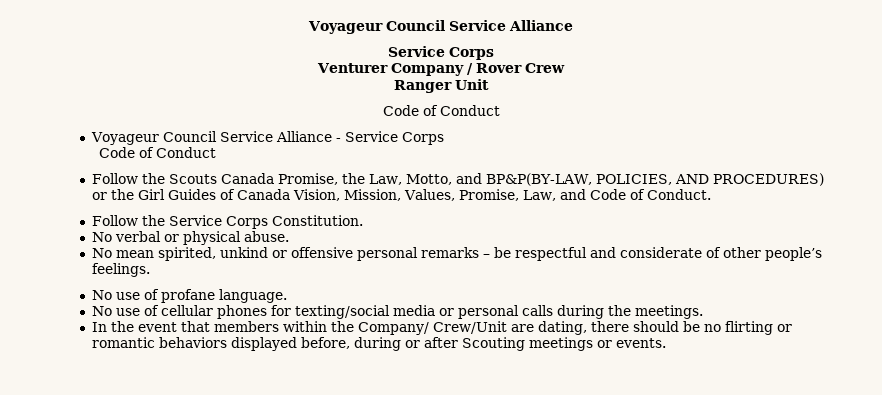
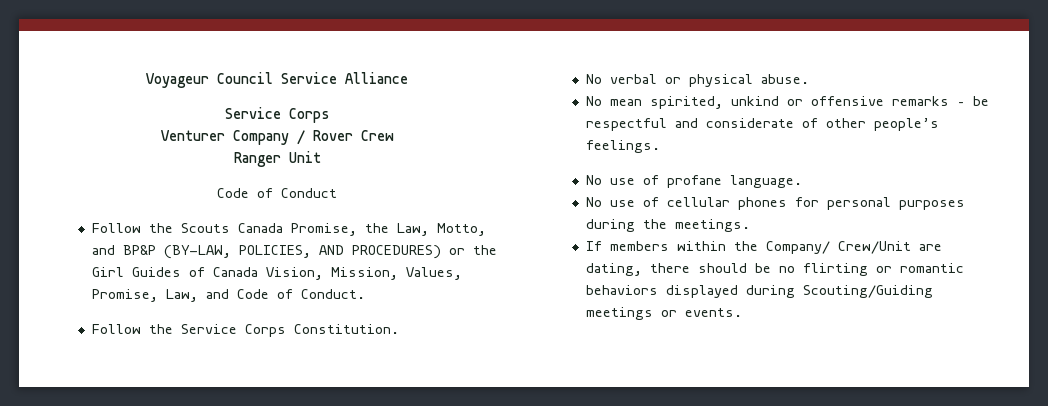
- Voyageur Council Service Alliance - Service Corps
- Code of Conduct
- Follow the Scouts Canada Promise, the Law, Motto, and BP&P(BY-LAW, POLICIES, AND PROCEDURES) or the Girl Guides of Canada Vision, Mission, Values, Promise, Law, and Code of Conduct.
+ Follow the Scouts Canada Promise, the Law, Motto, and BP&P (BY-LAW, POLICIES, AND PROCEDURES) or the Girl Guides of Canada Vision, Mission, Values, Promise, Law, and Code of Conduct.
- No mean spirited, unkind or offensive personal remarks – be respectful and considerate of other people’s feelings.
+ No mean spirited, unkind or offensive remarks – be respectful and considerate of other people’s feelings.
- No use of cellular phones for texting/social media or personal calls during the meetings.
+ No use of cellular phones for personal purposes during the meetings.
- In the event that members within the Company/ Crew/Unit are dating, there should be no flirting or romantic behaviors displayed before, during or after Scouting meetings or events.
+ If members within the Company/ Crew/Unit are dating, there should be no flirting or romantic behaviors displayed during Scouting/Guiding meetings or events.

